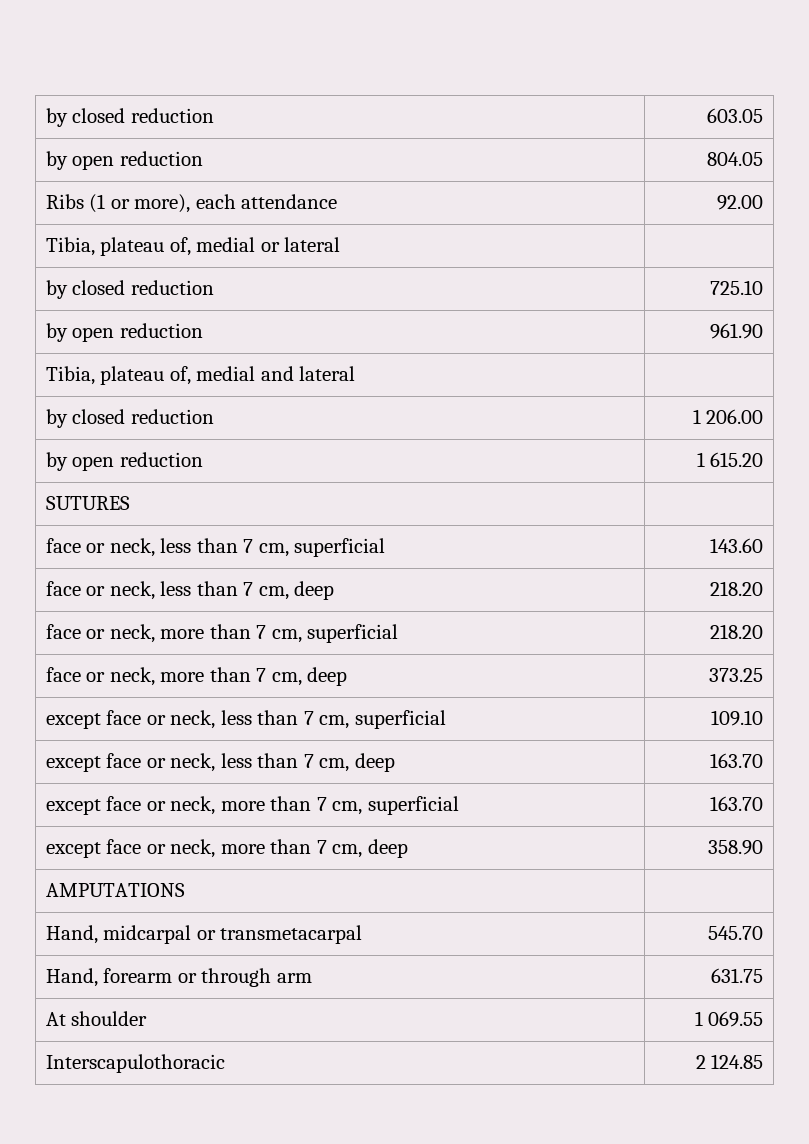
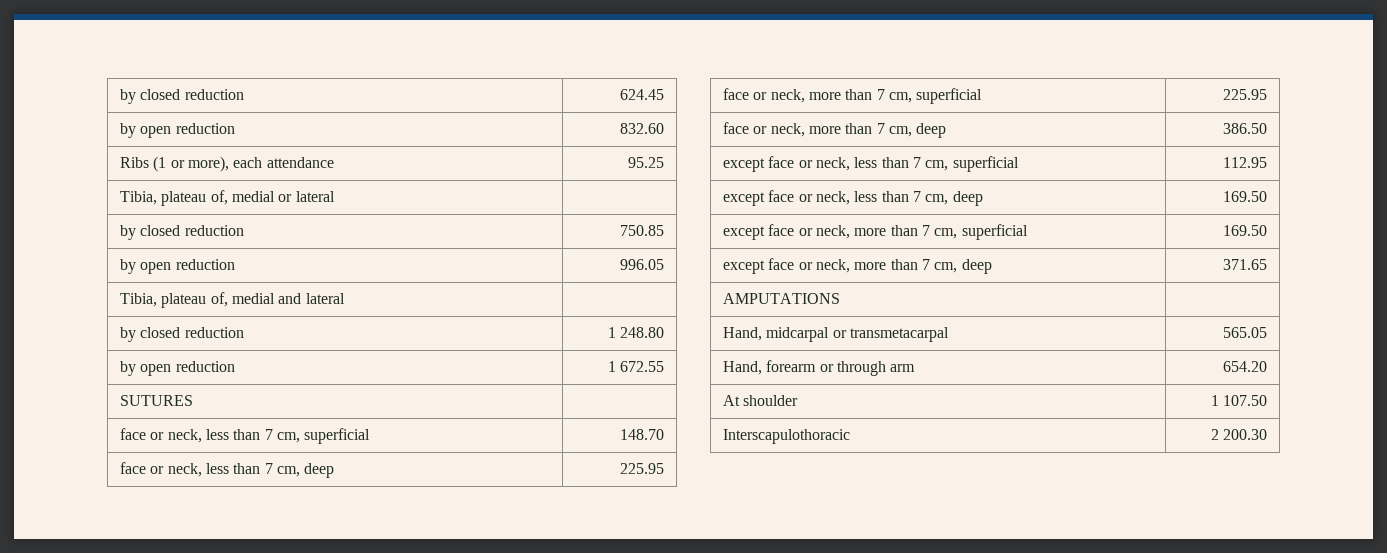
- by closed reduction | 603.05
- by open reduction | 804.05
+ by closed reduction | 624.45
+ by open reduction | 832.60
- Ribs (1 or more), each attendance | 92.00
+ Ribs (1 or more), each attendance | 95.25
- by closed reduction | 725.10
- by open reduction | 961.90
+ by closed reduction | 750.85
+ by open reduction | 996.05
- by closed reduction | 1 206.00
+ by closed reduction | 1 248.80
- by open reduction | 1 615.20
+ by open reduction | 1 672.55
- face or neck, less than 7 cm, superficial | 143.60
- face or neck, less than 7 cm, deep | 218.20
- face or neck, more than 7 cm, superficial | 218.20
- face or neck, more than 7 cm, deep | 373.25
+ face or neck, less than 7 cm, superficial | 148.70
+ face or neck, less than 7 cm, deep | 225.95
+ face or neck, more than 7 cm, superficial | 225.95
+ face or neck, more than 7 cm, deep | 386.50
- except face or neck, less than 7 cm, superficial | 109.10
+ except face or neck, less than 7 cm, superficial | 112.95
- except face or neck, less than 7 cm, deep | 163.70
+ except face or neck, less than 7 cm, deep | 169.50
- except face or neck, more than 7 cm, superficial | 163.70
+ except face or neck, more than 7 cm, superficial | 169.50
- except face or neck, more than 7 cm, deep | 358.90
+ except face or neck, more than 7 cm, deep | 371.65
- Hand, midcarpal or transmetacarpal | 545.70
+ Hand, midcarpal or transmetacarpal | 565.05
- Hand, forearm or through arm | 631.75
+ Hand, forearm or through arm | 654.20
- At shoulder | 1 069.55
+ At shoulder | 1 107.50
- Interscapulothoracic | 2 124.85
+ Interscapulothoracic | 2 200.30

